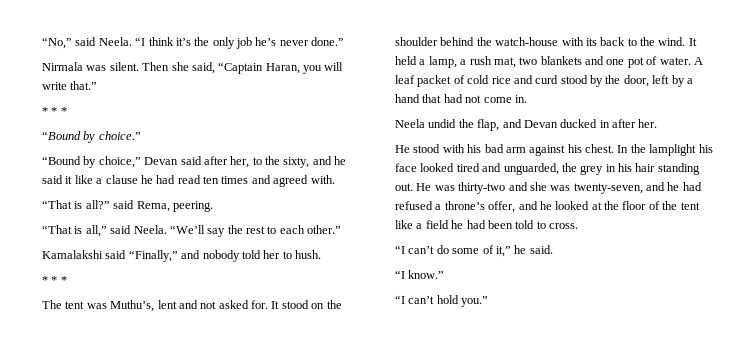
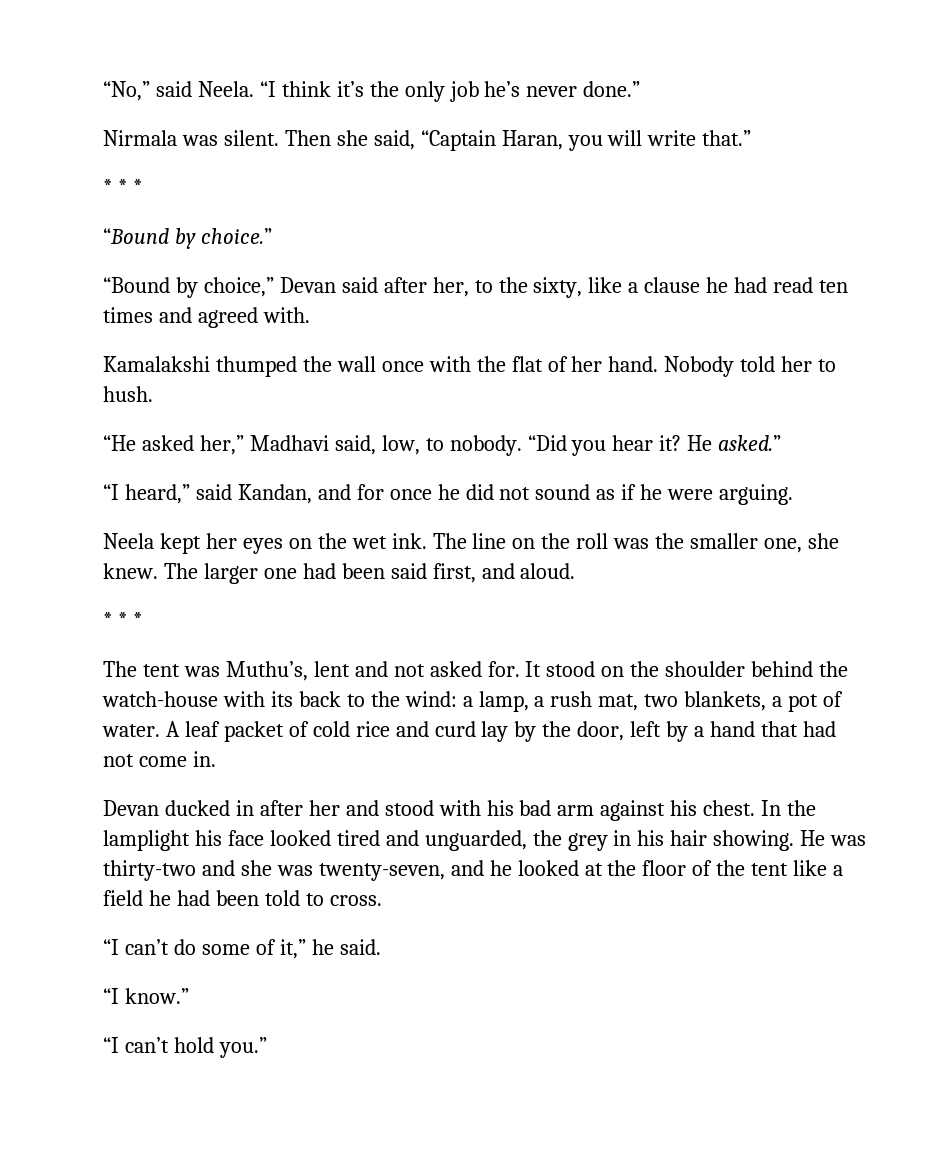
- “Bound by choice,” Devan said after her, to the sixty, and he said it like a clause he had read ten times and agreed with.
+ “Bound by choice,” Devan said after her, to the sixty, like a clause he had read ten times and agreed with.
- “That is all?” said Rema, peering.
- “That is all,” said Neela. “We’ll say the rest to each other.”
- Kamalakshi said “Finally,” and nobody told her to hush.
+ Kamalakshi thumped the wall once with the flat of her hand. Nobody told her to hush.
+ “He asked her,” Madhavi said, low, to nobody. “Did you hear it? He asked.”
+ “I heard,” said Kandan, and for once he did not sound as if he were arguing.
+ Neela kept her eyes on the wet ink. The line on the roll was the smaller one, she knew. The larger one had been said first, and aloud.
- It stood on the shoulder behind the watch-house with its back to the wind. It held a lamp, a rush mat, two blankets and one pot of water.
+ It stood on the shoulder behind the watch-house with its back to the wind: a lamp, a rush mat, two blankets, a pot of water.
- A leaf packet of cold rice and curd stood by the door, left by a hand that had not come in.
+ A leaf packet of cold rice and curd lay by the door, left by a hand that had not come in.
- Neela undid the flap, and Devan ducked in after her.
- He stood with his bad arm against his chest.
+ Devan ducked in after her and stood with his bad arm against his chest.
- In the lamplight his face looked tired and unguarded, the grey in his hair standing out.
+ In the lamplight his face looked tired and unguarded, the grey in his hair showing.
- He was thirty-two and she was twenty-seven, and he had refused a throne’s offer, and he looked at the floor of the tent like a field he had been told to cross.
+ He was thirty-two and she was twenty-seven, and he looked at the floor of the tent like a field he had been told to cross.

